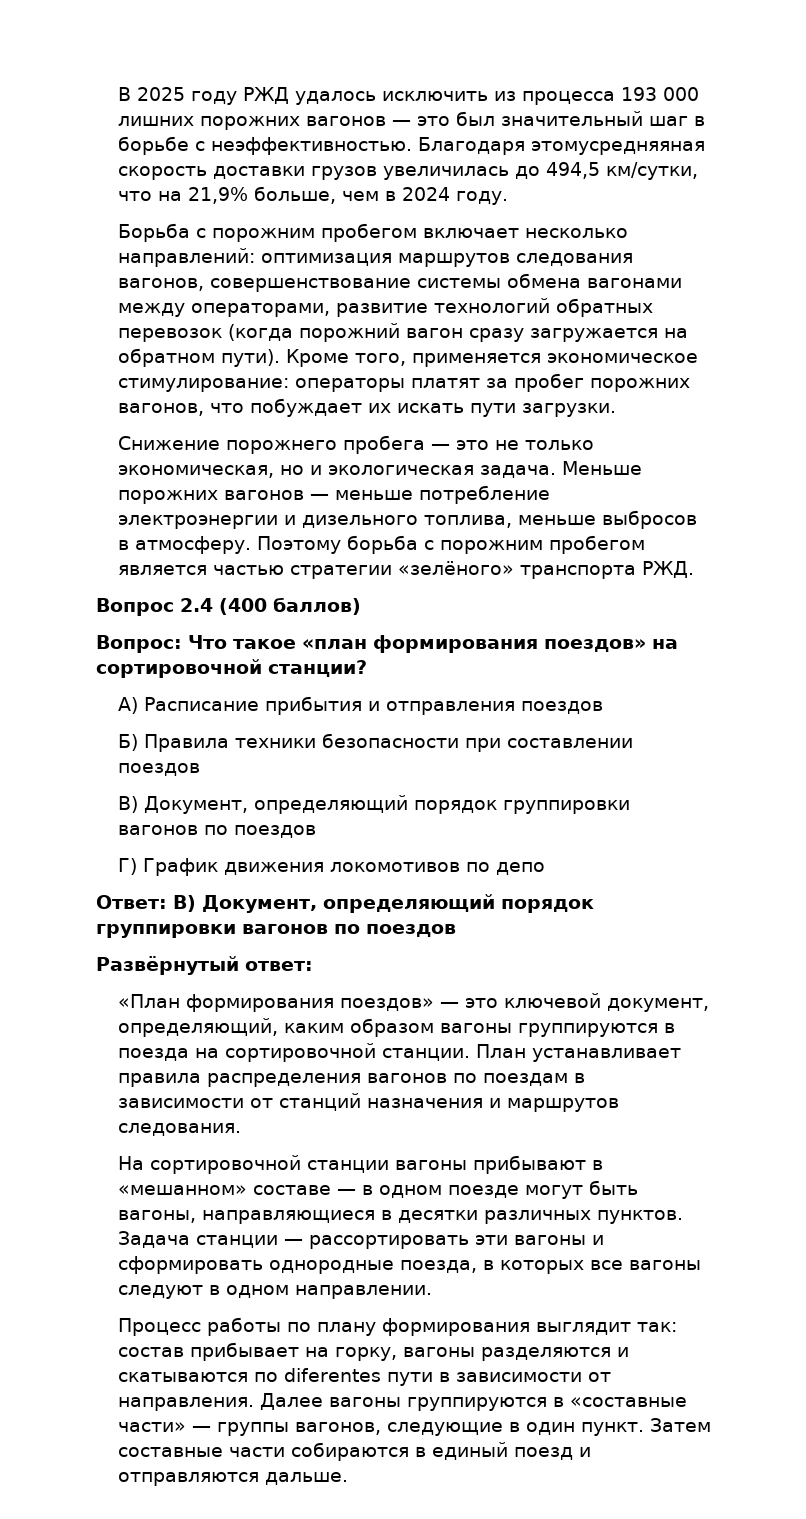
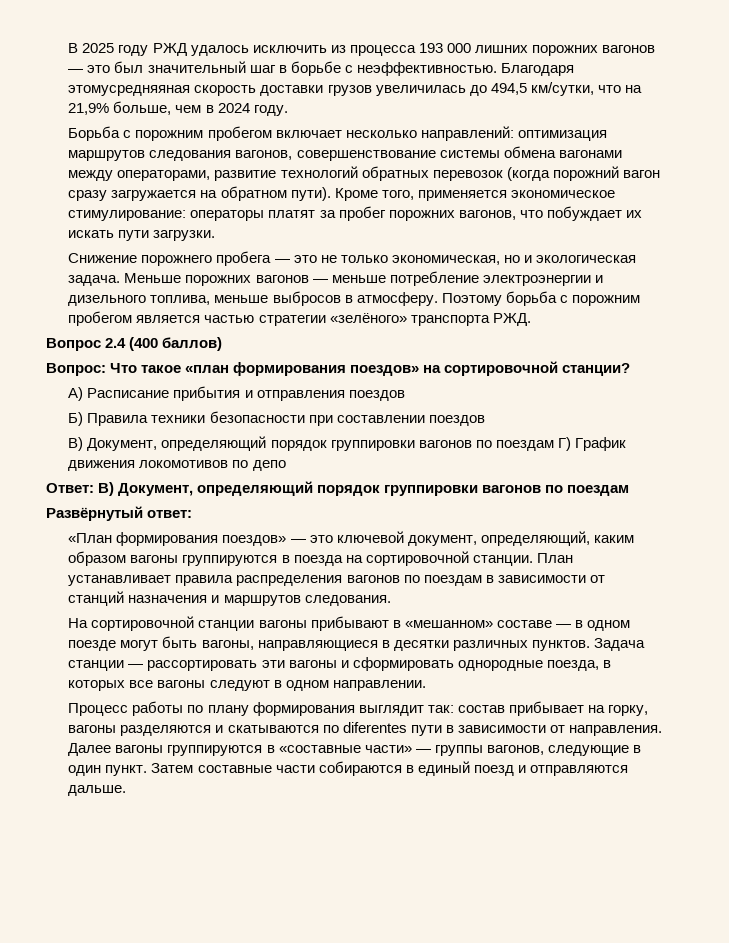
  Б) Правила техники безопасности при составлении поездов
- В) Документ, определяющий порядок группировки вагонов по поездов
- Г) График движения локомотивов по депо
+ В) Документ, определяющий порядок группировки вагонов по поездам Г) График движения локомотивов по депо
- Ответ: В) Документ, определяющий порядок группировки вагонов по поездов
+ Ответ: В) Документ, определяющий порядок группировки вагонов по поездам

